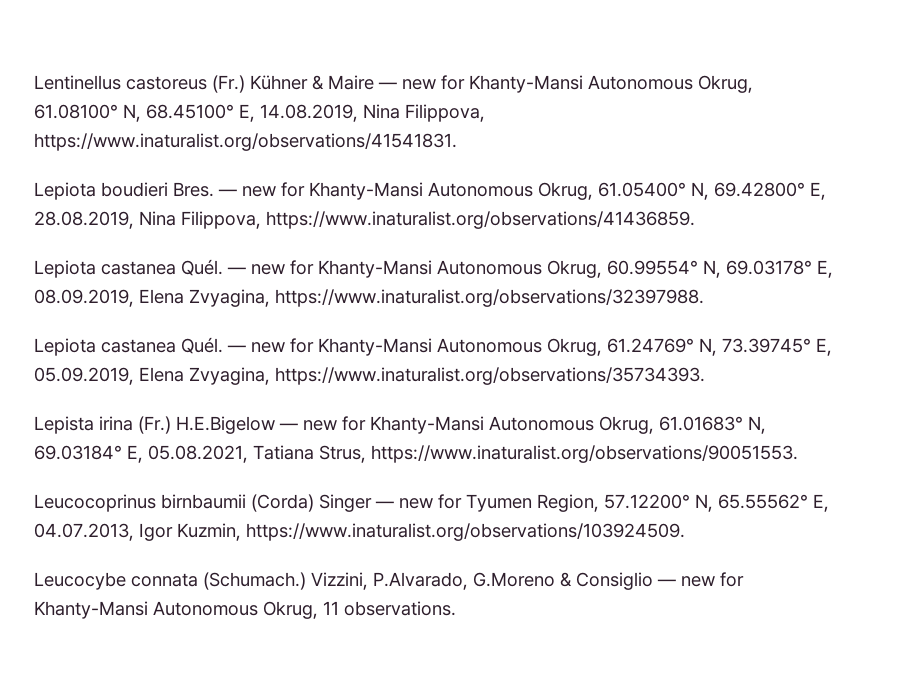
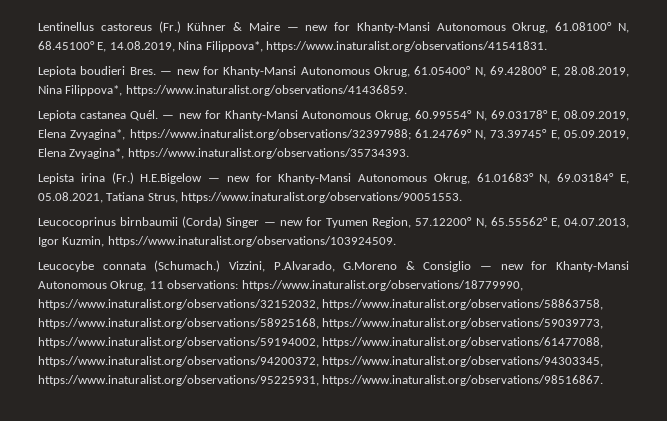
- Lentinellus castoreus (Fr.) Kühner & Maire — new for Khanty-Mansi Autonomous Okrug, 61.08100° N, 68.45100° E, 14.08.2019, Nina Filippova, https://www.inaturalist.org/observations/41541831.
+ Lentinellus castoreus (Fr.) Kühner & Maire — new for Khanty-Mansi Autonomous Okrug, 61.08100° N, 68.45100° E, 14.08.2019, Nina Filippova*, https://www.inaturalist.org/observations/41541831.
- — new for Khanty-Mansi Autonomous Okrug, 61.05400° N, 69.42800° E, 28.08.2019, Nina Filippova, https://www.inaturalist.org/observations/41436859.
+ — new for Khanty-Mansi Autonomous Okrug, 61.05400° N, 69.42800° E, 28.08.2019, Nina Filippova*, https://www.inaturalist.org/observations/41436859.
- — new for Khanty-Mansi Autonomous Okrug, 60.99554° N, 69.03178° E, 08.09.2019, Elena Zvyagina, https://www.inaturalist.org/observations/32397988.
- Lepiota castanea Quél. — new for Khanty-Mansi Autonomous Okrug, 61.24769° N, 73.39745° E, 05.09.2019, Elena Zvyagina, https://www.inaturalist.org/observations/35734393.
+ — new for Khanty-Mansi Autonomous Okrug, 60.99554° N, 69.03178° E, 08.09.2019, Elena Zvyagina*, https://www.inaturalist.org/observations/32397988; 61.24769° N, 73.39745° E, 05.09.2019, Elena Zvyagina*, https://www.inaturalist.org/observations/35734393.
- Vizzini, P.Alvarado, G.Moreno & Consiglio — new for Khanty-Mansi Autonomous Okrug, 11 observations.
+ Vizzini, P.Alvarado, G.Moreno & Consiglio — new for Khanty-Mansi Autonomous Okrug, 11 observations: https://www.inaturalist.org/observations/18779990, https://www.inaturalist.org/observations/32152032, https://www.inaturalist.org/observations/58863758, https://www.inaturalist.org/observations/58925168, https://www.inaturalist.org/observations/59039773, https://www.inaturalist.org/observations/59194002, https://www.inaturalist.org/observations/61477088, https://www.inaturalist.org/observations/94200372, https://www.inaturalist.org/observations/94303345, https://www.inaturalist.org/observations/95225931, https://www.inaturalist.org/observations/98516867.

